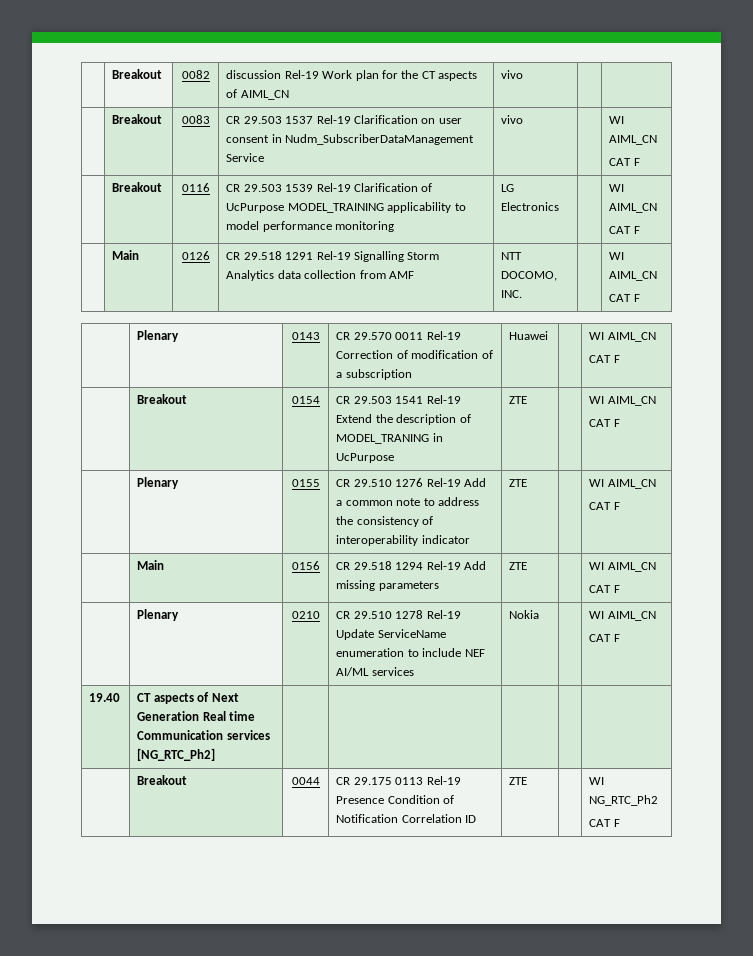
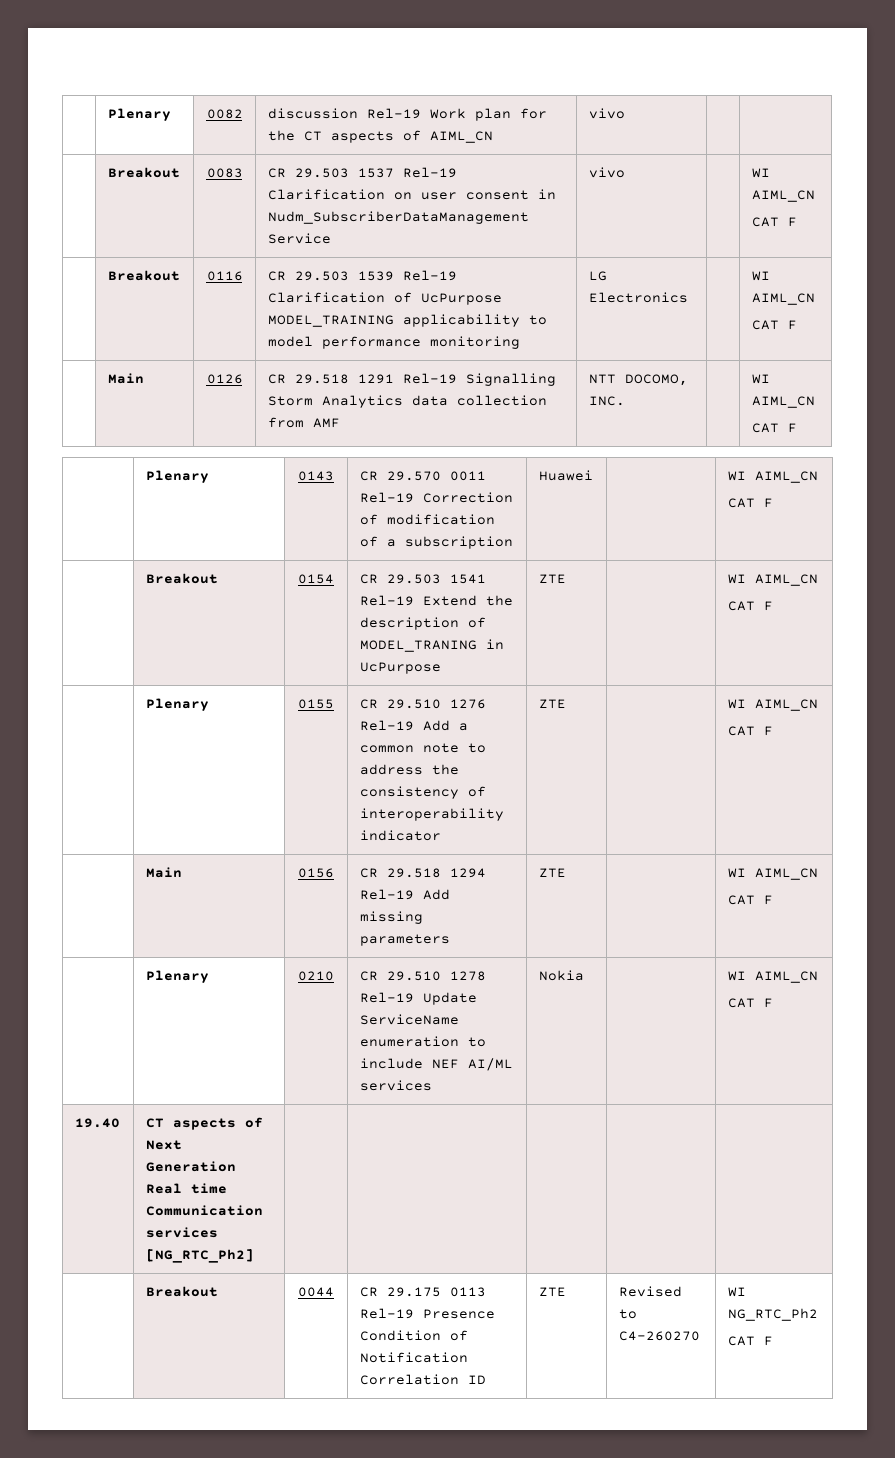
- | Breakout | 0082 | discussion Rel-19 Work plan for the CT aspects of AIML_CN | vivo | |
+ | Plenary | 0082 | discussion Rel-19 Work plan for the CT aspects of AIML_CN | vivo | |
- | Breakout | 0044 | CR 29.175 0113 Rel-19 Presence Condition of Notification Correlation ID | ZTE | | WI NG_RTC_Ph2
+ | Breakout | 0044 | CR 29.175 0113 Rel-19 Presence Condition of Notification Correlation ID | ZTE | Revised to C4-260270 | WI NG_RTC_Ph2

